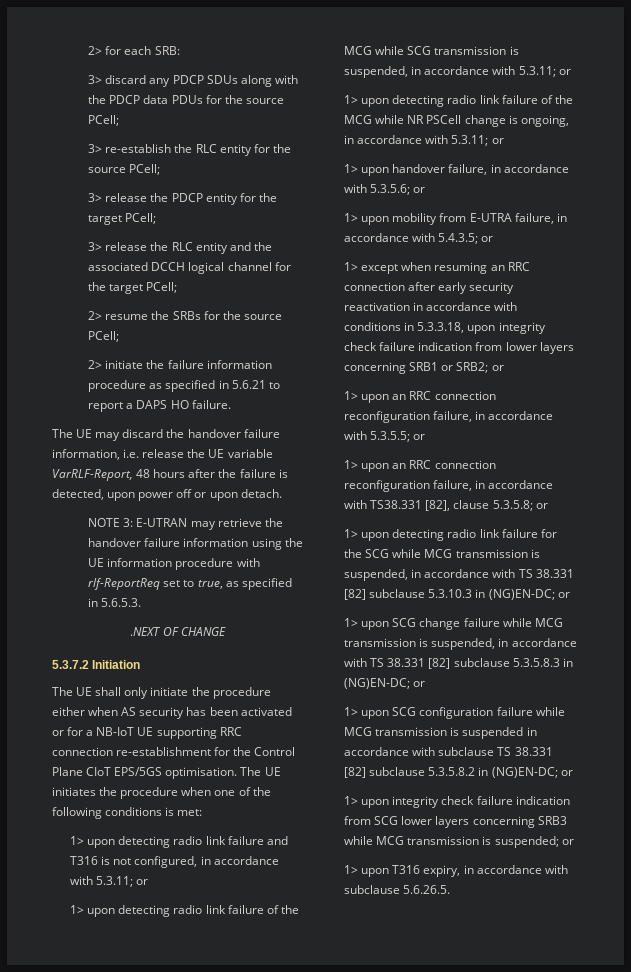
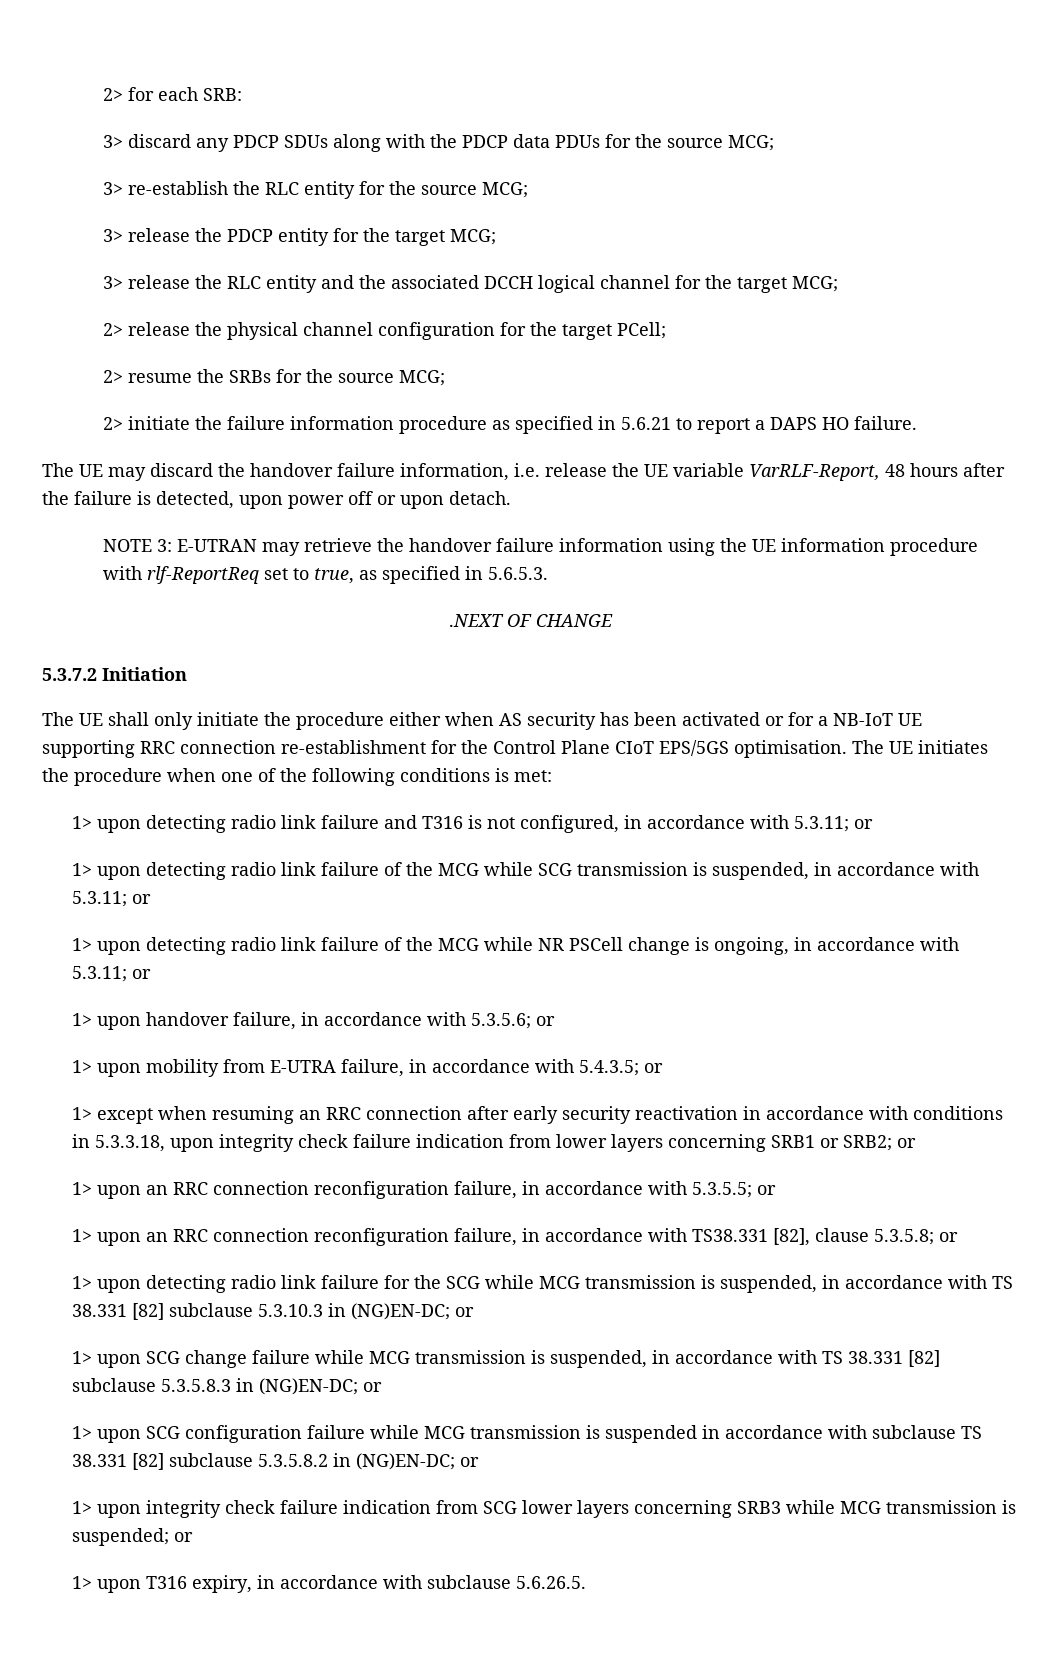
- 3> discard any PDCP SDUs along with the PDCP data PDUs for the source PCell;
+ 3> discard any PDCP SDUs along with the PDCP data PDUs for the source MCG;
- 3> re-establish the RLC entity for the source PCell;
+ 3> re-establish the RLC entity for the source MCG;
- 3> release the PDCP entity for the target PCell;
+ 3> release the PDCP entity for the target MCG;
- 3> release the RLC entity and the associated DCCH logical channel for the target PCell;
+ 3> release the RLC entity and the associated DCCH logical channel for the target MCG;
+ 2> release the physical channel configuration for the target PCell;
- 2> resume the SRBs for the source PCell;
+ 2> resume the SRBs for the source MCG;

